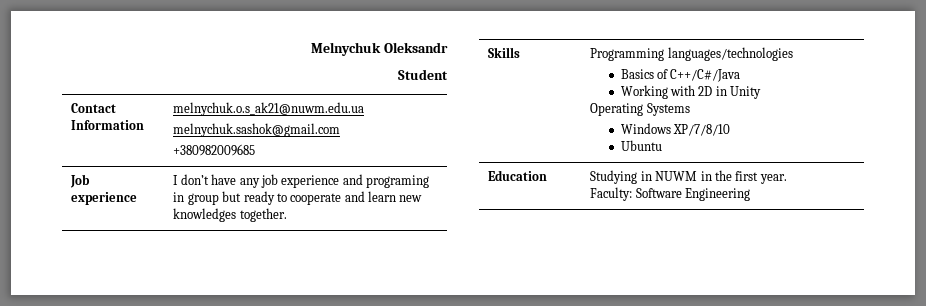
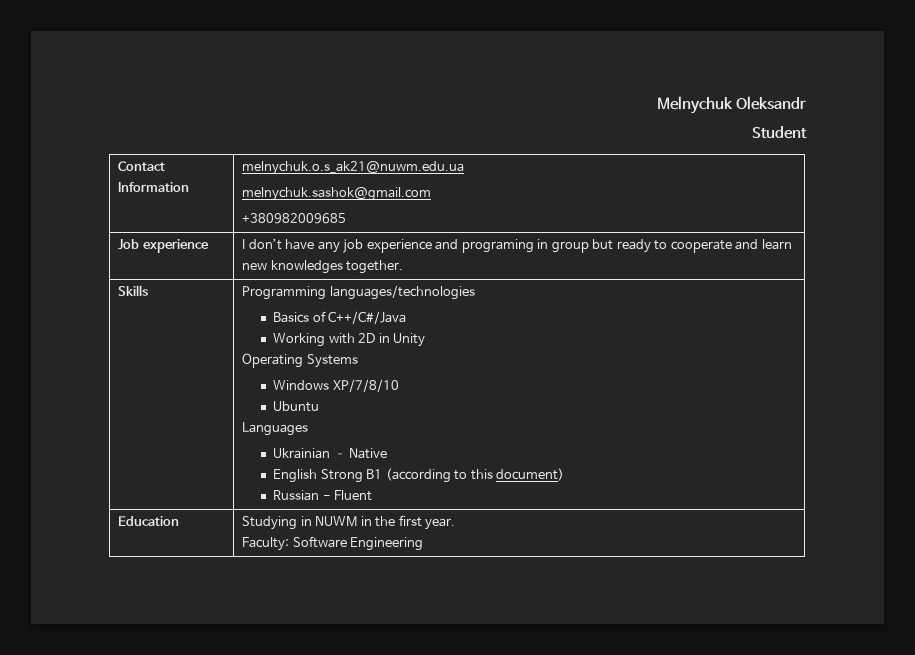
  Skills | Programming languages/technologies
  Basics of C++/C#/Java
  Working with 2D in Unity
  Operating Systems
  Windows XP/7/8/10
  Ubuntu
+ Languages
+ Ukrainian – Native
+ English Strong B1 (according to this document)
+ Russian - Fluent

